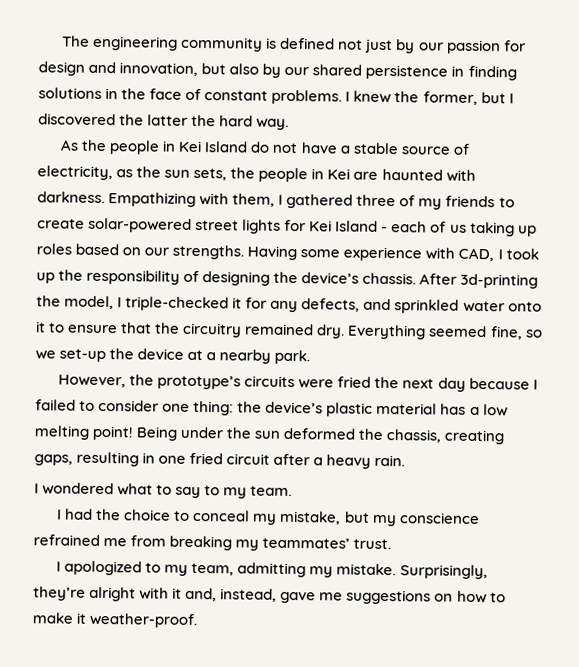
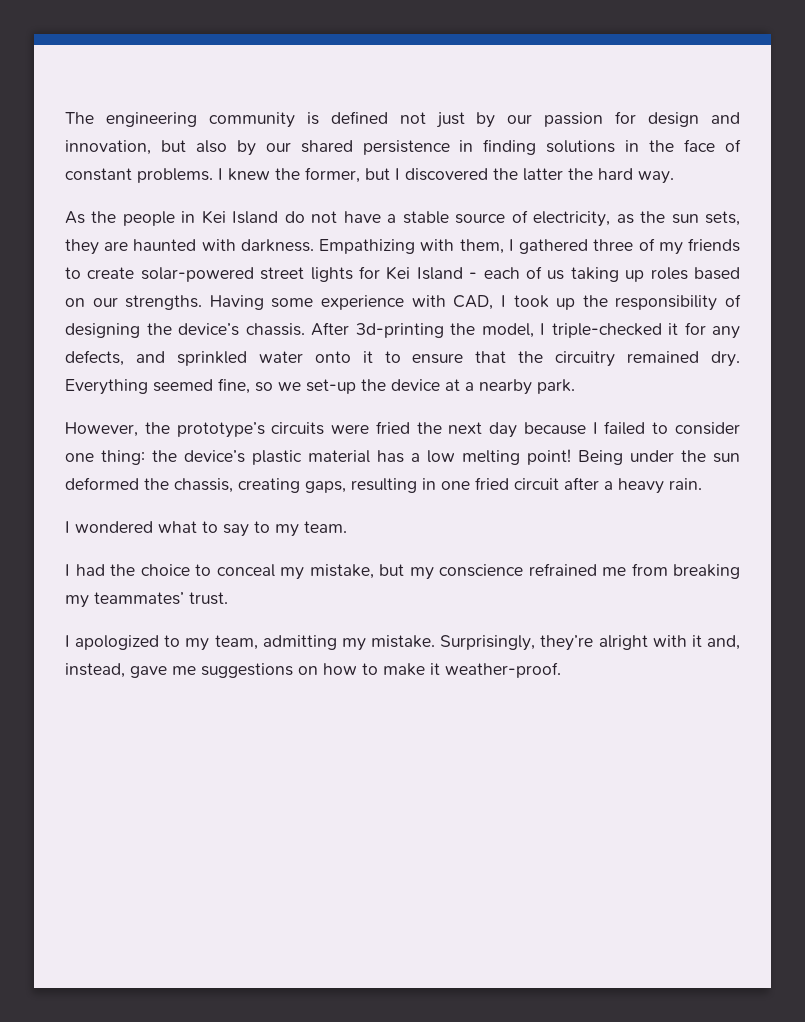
- As the people in Kei Island do not have a stable source of electricity, as the sun sets, the people in Kei are haunted with darkness.
+ As the people in Kei Island do not have a stable source of electricity, as the sun sets, they are haunted with darkness.

